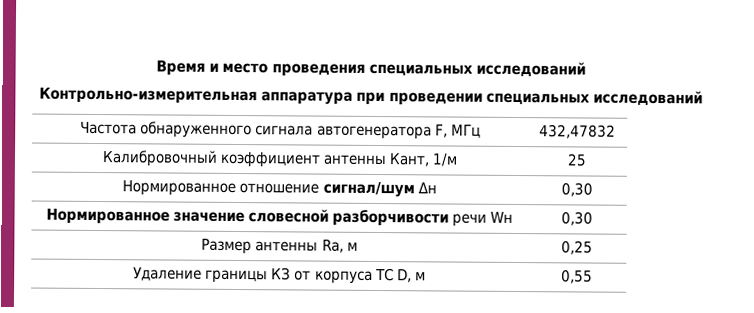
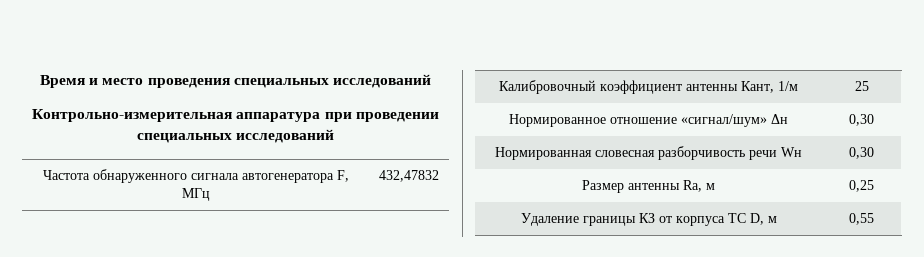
- Нормированное отношение сигнал/шум Δн | 0,30
+ Нормированное отношение «сигнал/шум» Δн | 0,30
- Нормированное значение словесной разборчивости речи Wн | 0,30
+ Нормированная словесная разборчивость речи Wн | 0,30

